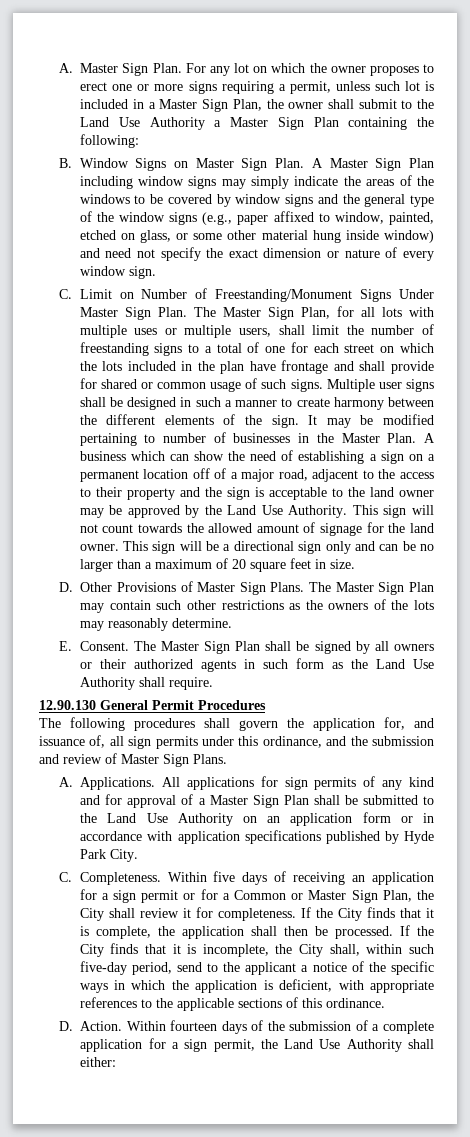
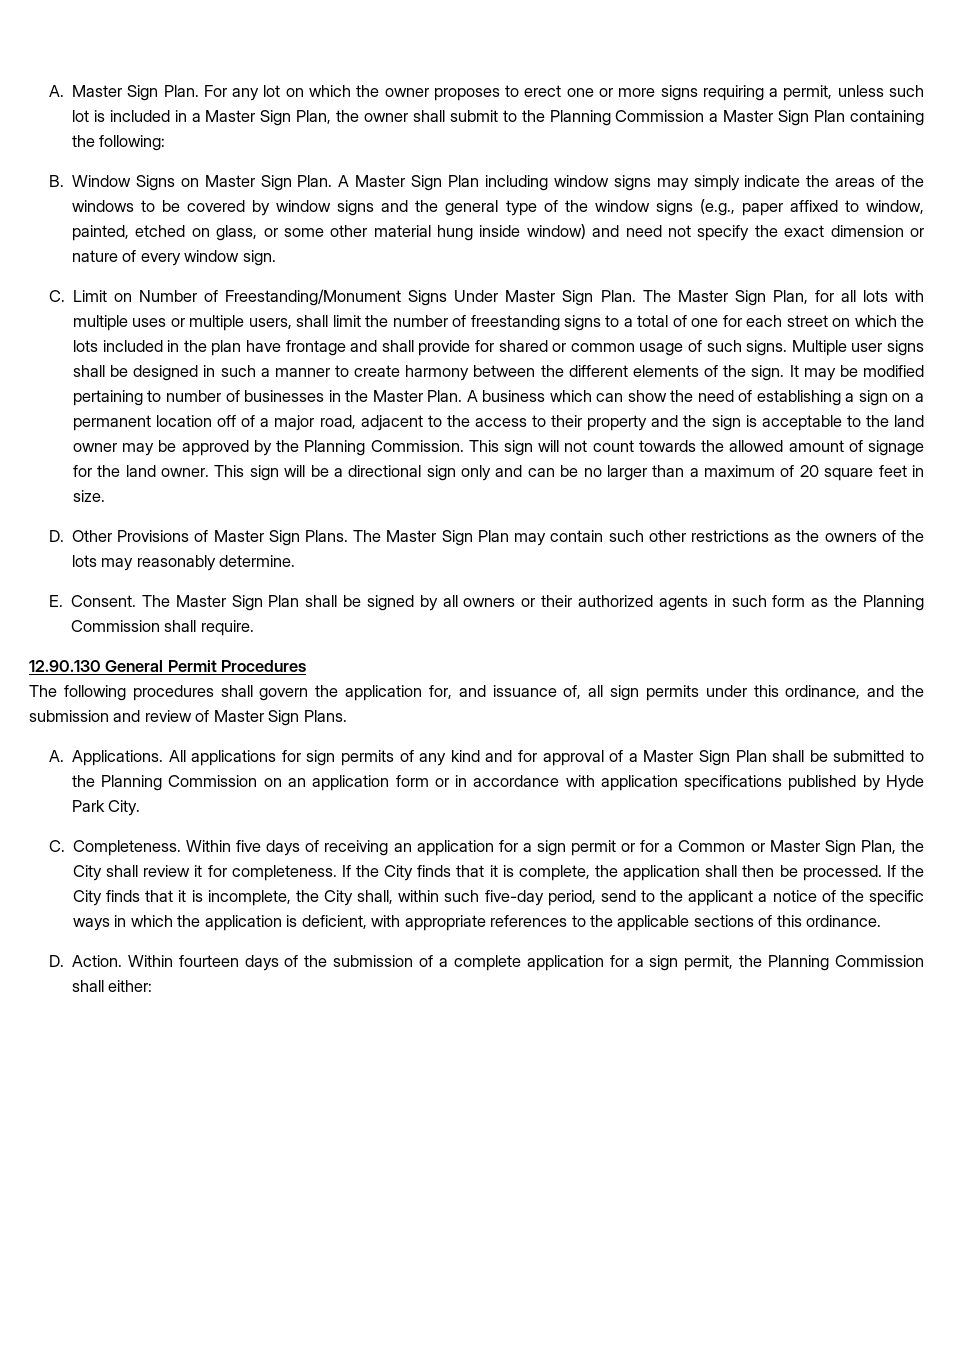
- For any lot on which the owner proposes to erect one or more signs requiring a permit, unless such lot is included in a Master Sign Plan, the owner shall submit to the Land Use Authority a Master Sign Plan containing the following:
+ For any lot on which the owner proposes to erect one or more signs requiring a permit, unless such lot is included in a Master Sign Plan, the owner shall submit to the Planning Commission a Master Sign Plan containing the following:
- A business which can show the need of establishing a sign on a permanent location off of a major road, adjacent to the access to their property and the sign is acceptable to the land owner may be approved by the Land Use Authority.
+ A business which can show the need of establishing a sign on a permanent location off of a major road, adjacent to the access to their property and the sign is acceptable to the land owner may be approved by the Planning Commission.
- The Master Sign Plan shall be signed by all owners or their authorized agents in such form as the Land Use Authority shall require.
+ The Master Sign Plan shall be signed by all owners or their authorized agents in such form as the Planning Commission shall require.
- All applications for sign permits of any kind and for approval of a Master Sign Plan shall be submitted to the Land Use Authority on an application form or in accordance with application specifications published by Hyde Park City.
+ All applications for sign permits of any kind and for approval of a Master Sign Plan shall be submitted to the Planning Commission on an application form or in accordance with application specifications published by Hyde Park City.
- Within fourteen days of the submission of a complete application for a sign permit, the Land Use Authority shall either:
+ Within fourteen days of the submission of a complete application for a sign permit, the Planning Commission shall either:

